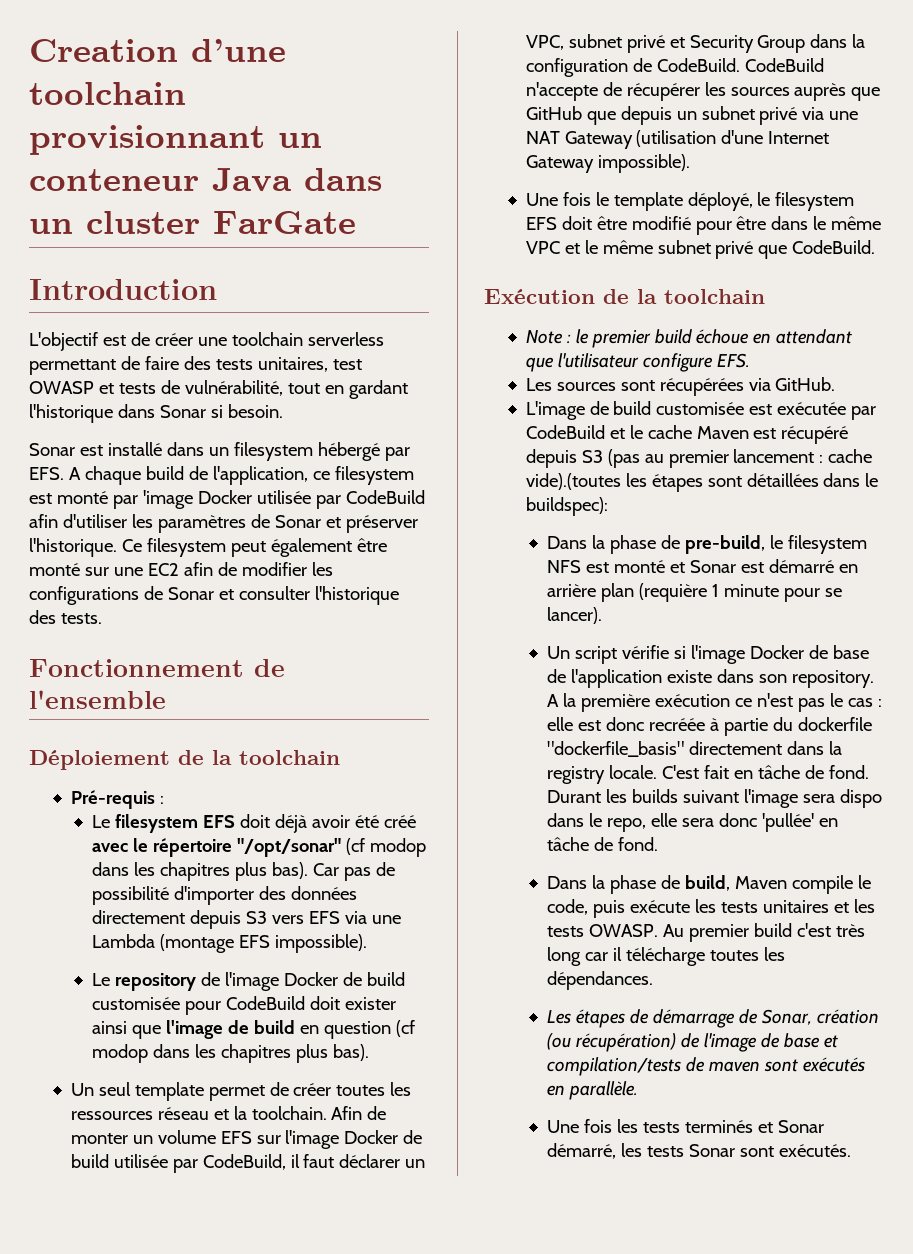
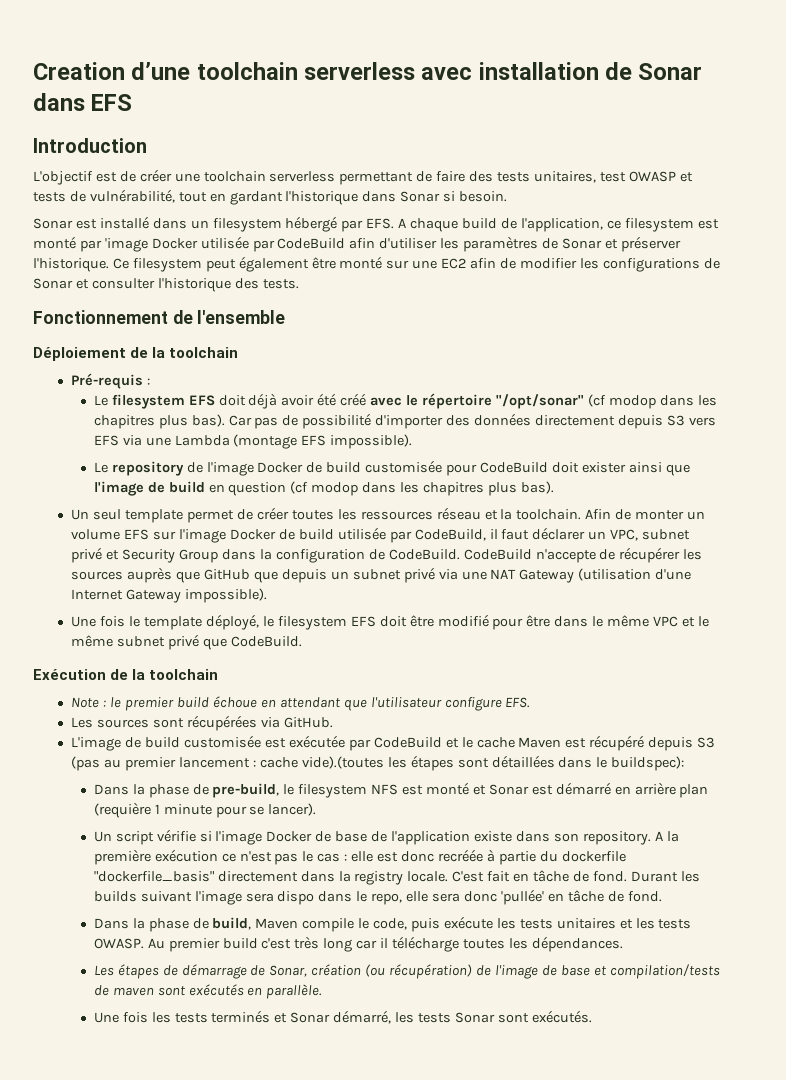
- Creation d’une toolchain provisionnant un conteneur Java dans un cluster FarGate
+ Creation d’une toolchain serverless avec installation de Sonar dans EFS

